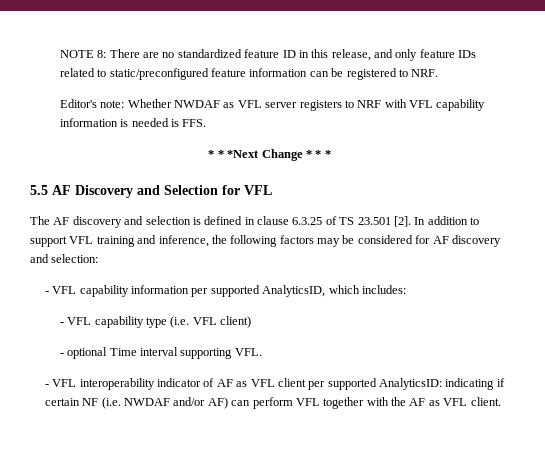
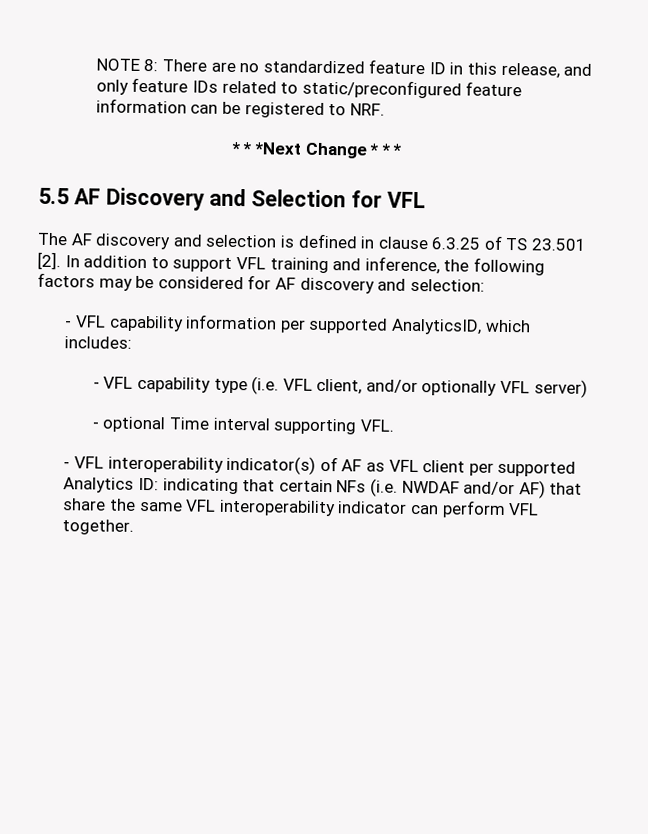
- Editor's note: Whether NWDAF as VFL server registers to NRF with VFL capability information is needed is FFS.
- - VFL capability type (i.e. VFL client)
+ - VFL capability type (i.e. VFL client, and/or optionally VFL server)
- - VFL interoperability indicator of AF as VFL client per supported AnalyticsID: indicating if certain NF (i.e. NWDAF and/or AF) can perform VFL together with the AF as VFL client.
+ - VFL interoperability indicator(s) of AF as VFL client per supported Analytics ID: indicating that certain NFs (i.e. NWDAF and/or AF) that share the same VFL interoperability indicator can perform VFL together.

